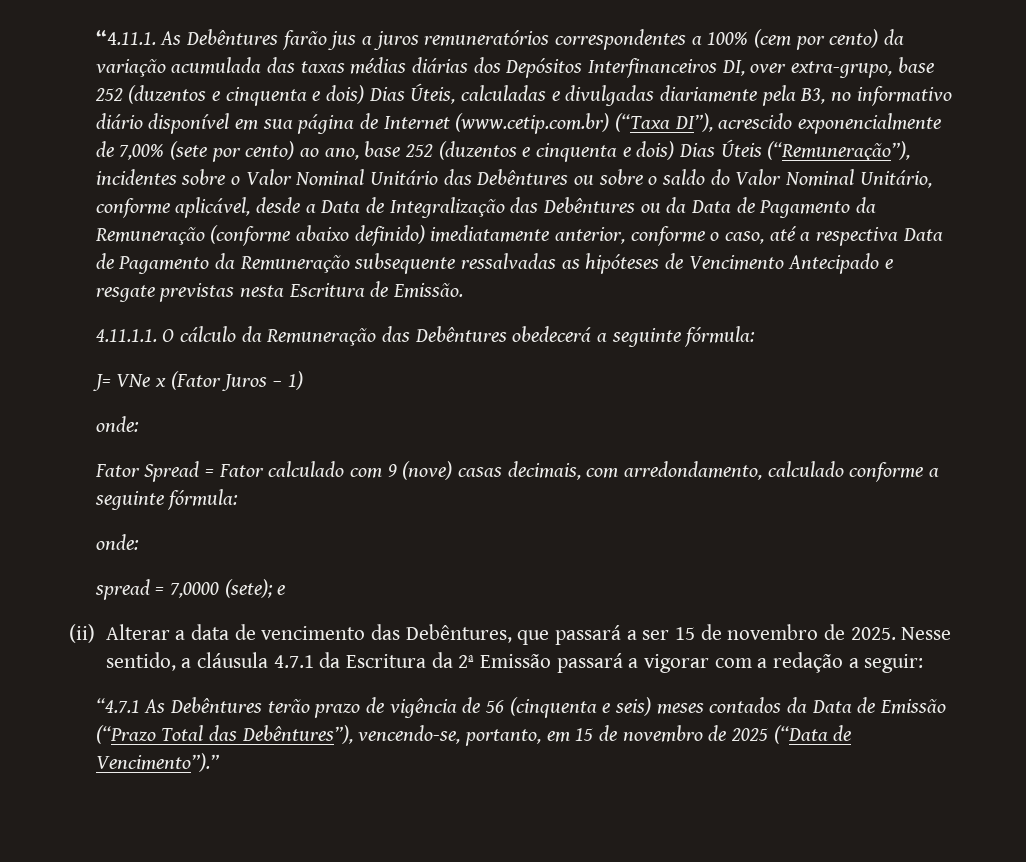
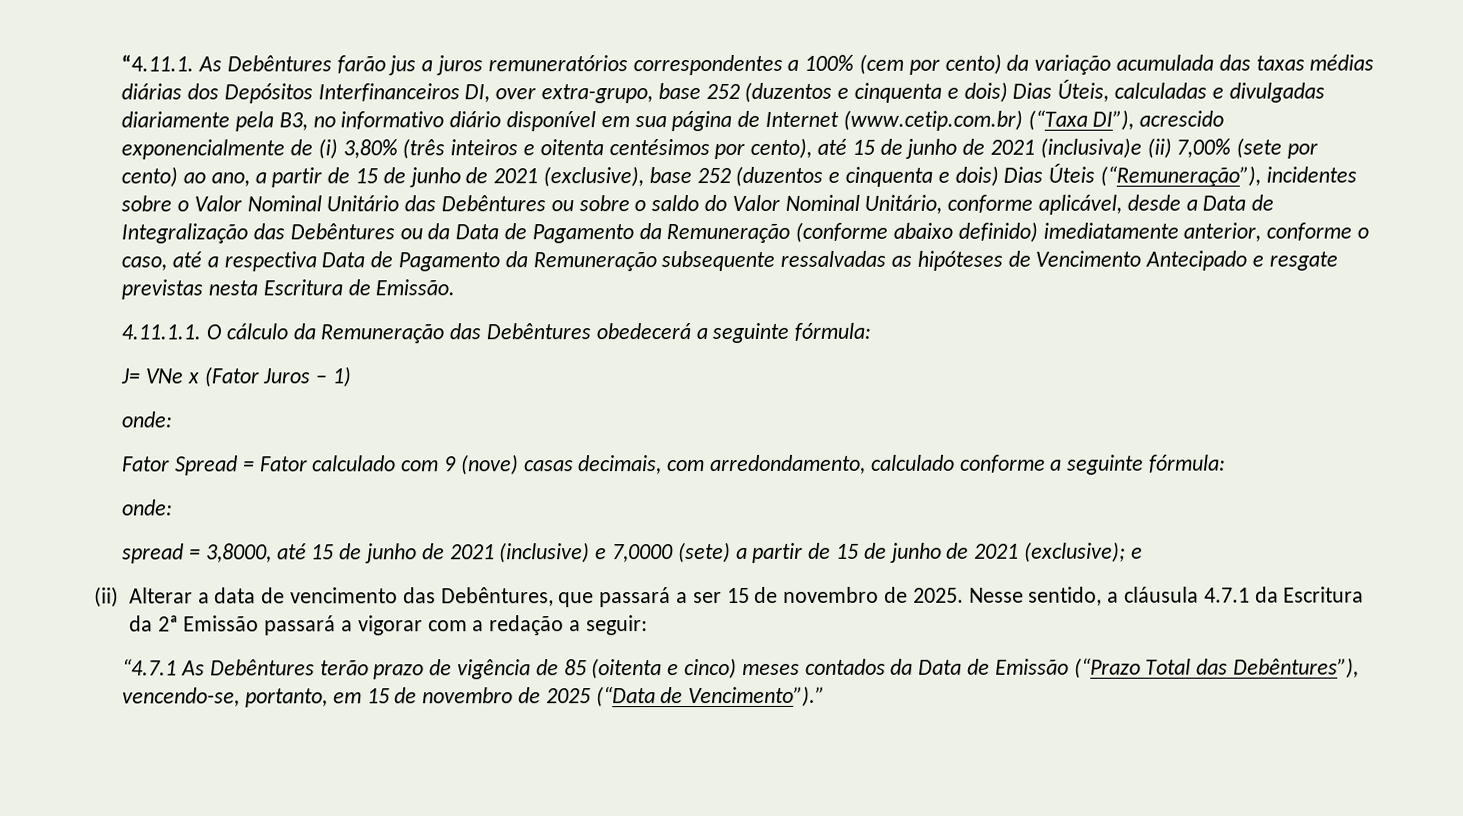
- “4.11.1. As Debêntures farão jus a juros remuneratórios correspondentes a 100% (cem por cento) da variação acumulada das taxas médias diárias dos Depósitos Interfinanceiros DI, over extra-grupo, base 252 (duzentos e cinquenta e dois) Dias Úteis, calculadas e divulgadas diariamente pela B3, no informativo diário disponível em sua página de Internet (www.cetip.com.br) (“Taxa DI”), acrescido exponencialmente de 7,00% (sete por cento) ao ano, base 252 (duzentos e cinquenta e dois) Dias Úteis (“Remuneração”), incidentes sobre o Valor Nominal Unitário das Debêntures ou sobre o saldo do Valor Nominal Unitário, conforme aplicável, desde a Data de Integralização das Debêntures ou da Data de Pagamento da Remuneração (conforme abaixo definido) imediatamente anterior, conforme o caso, até a respectiva Data de Pagamento da Remuneração subsequente ressalvadas as hipóteses de Vencimento Antecipado e resgate previstas nesta Escritura de Emissão.
+ “4.11.1. As Debêntures farão jus a juros remuneratórios correspondentes a 100% (cem por cento) da variação acumulada das taxas médias diárias dos Depósitos Interfinanceiros DI, over extra-grupo, base 252 (duzentos e cinquenta e dois) Dias Úteis, calculadas e divulgadas diariamente pela B3, no informativo diário disponível em sua página de Internet (www.cetip.com.br) (“Taxa DI”), acrescido exponencialmente de (i) 3,80% (três inteiros e oitenta centésimos por cento), até 15 de junho de 2021 (inclusiva)e (ii) 7,00% (sete por cento) ao ano, a partir de 15 de junho de 2021 (exclusive), base 252 (duzentos e cinquenta e dois) Dias Úteis (“Remuneração”), incidentes sobre o Valor Nominal Unitário das Debêntures ou sobre o saldo do Valor Nominal Unitário, conforme aplicável, desde a Data de Integralização das Debêntures ou da Data de Pagamento da Remuneração (conforme abaixo definido) imediatamente anterior, conforme o caso, até a respectiva Data de Pagamento da Remuneração subsequente ressalvadas as hipóteses de Vencimento Antecipado e resgate previstas nesta Escritura de Emissão.
- spread = 7,0000 (sete); e
+ spread = 3,8000, até 15 de junho de 2021 (inclusive) e 7,0000 (sete) a partir de 15 de junho de 2021 (exclusive); e
- “4.7.1 As Debêntures terão prazo de vigência de 56 (cinquenta e seis) meses contados da Data de Emissão (“Prazo Total das Debêntures”), vencendo-se, portanto, em 15 de novembro de 2025 (“Data de Vencimento”).”
+ “4.7.1 As Debêntures terão prazo de vigência de 85 (oitenta e cinco) meses contados da Data de Emissão (“Prazo Total das Debêntures”), vencendo-se, portanto, em 15 de novembro de 2025 (“Data de Vencimento”).”

